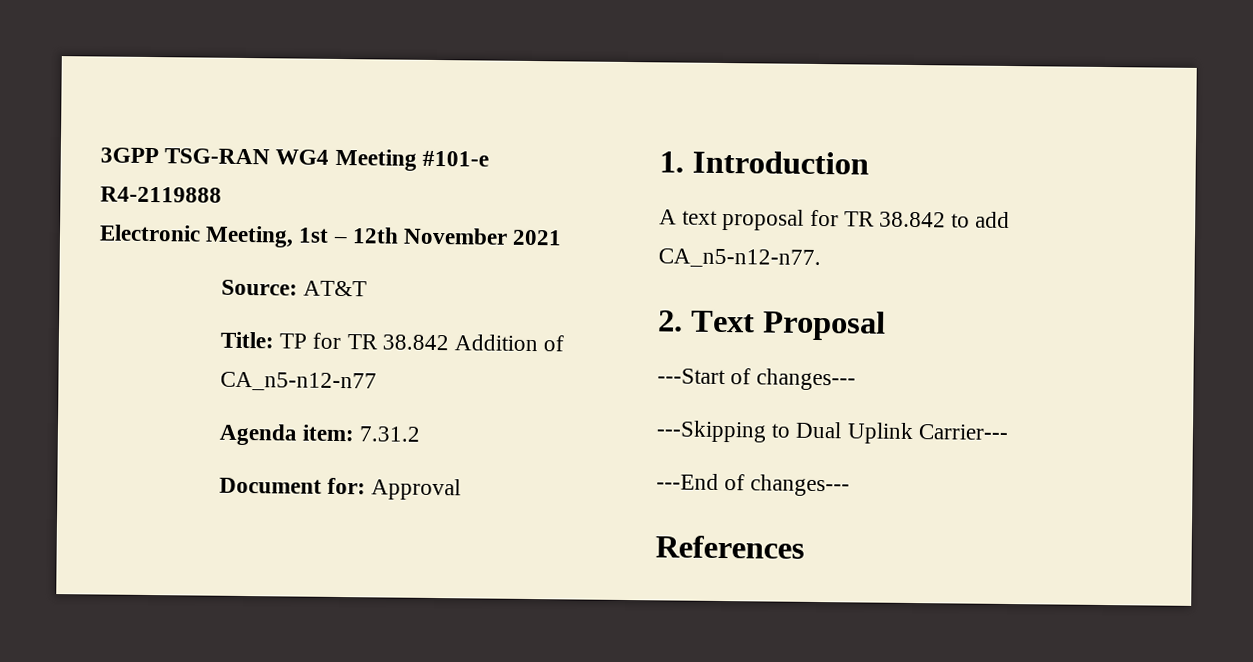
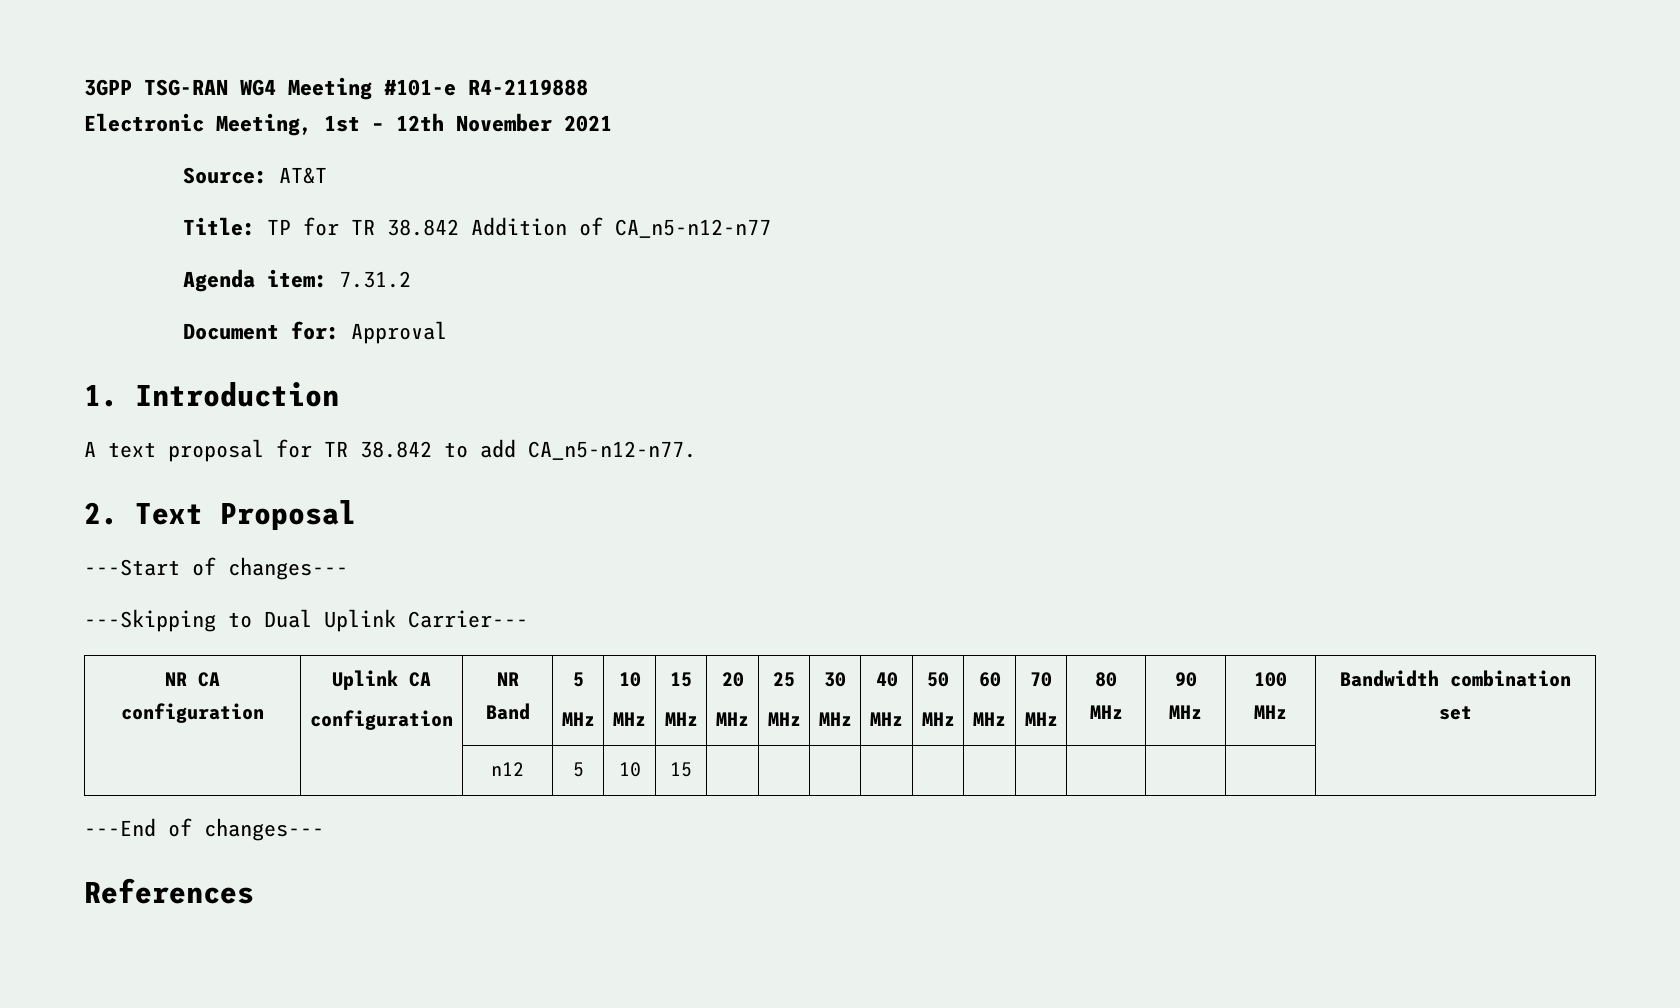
+ NR CA configuration | Uplink CA
+ configuration | NR Band | 5
+ MHz | 10
+ MHz | 15
+ MHz | 20
+ MHz | 25
+ MHz | 30
+ MHz | 40
+ MHz | 50
+ MHz | 60
+ MHz | 70
+ MHz | 80 MHz | 90 MHz | 100 MHz | Bandwidth combination set
+ | | n12 | 5 | 10 | 15 | | | | | | | | | | |

